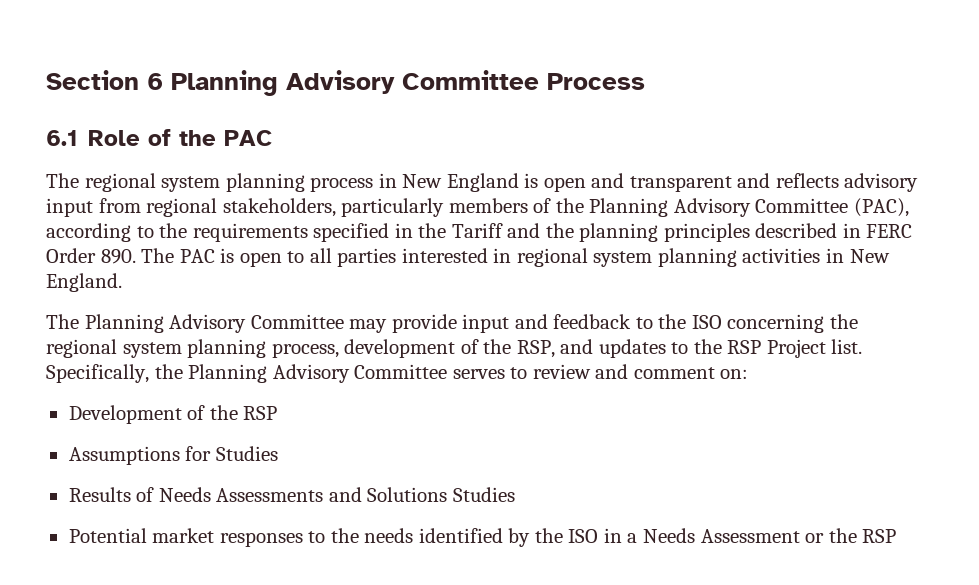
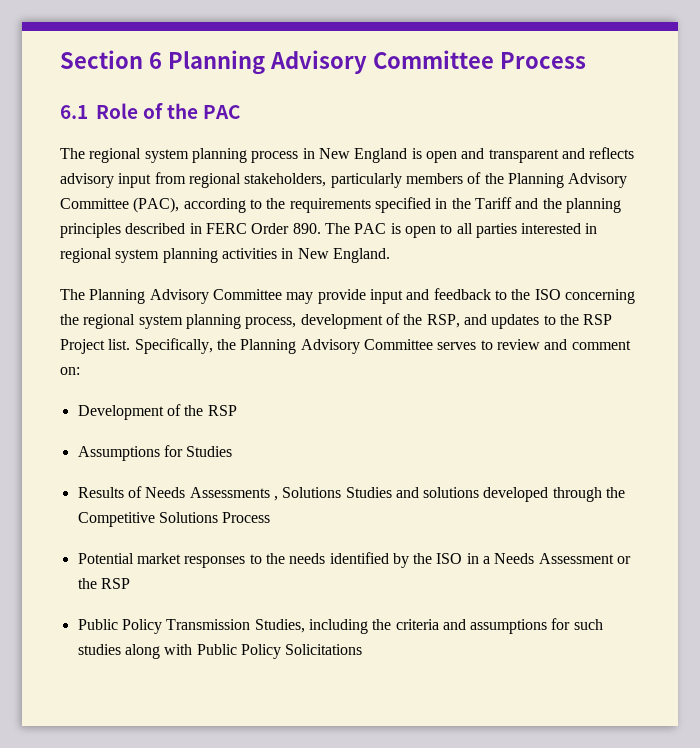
- Results of Needs Assessments and Solutions Studies
+ Results of Needs Assessments , Solutions Studies and solutions developed through the Competitive Solutions Process
+ Public Policy Transmission Studies, including the criteria and assumptions for such studies along with Public Policy Solicitations

